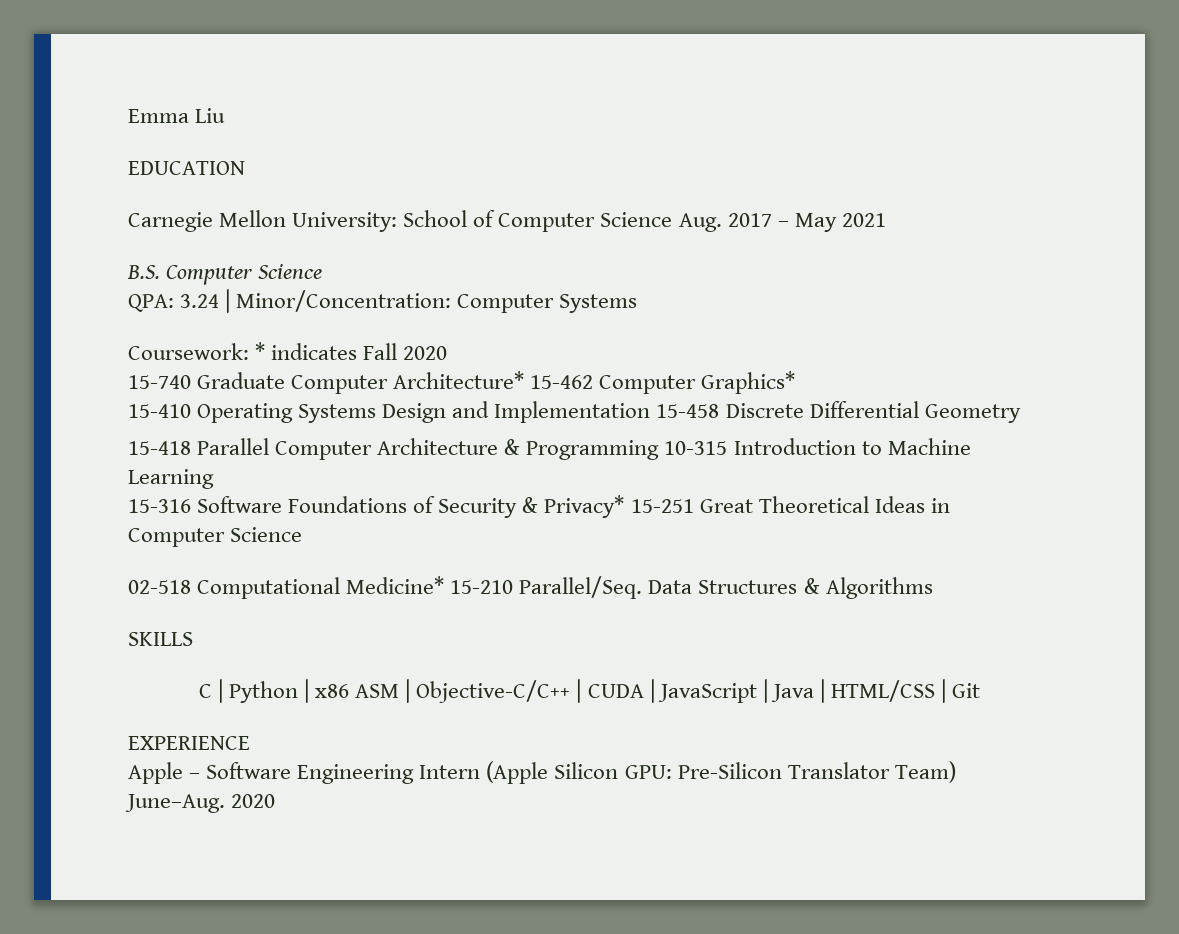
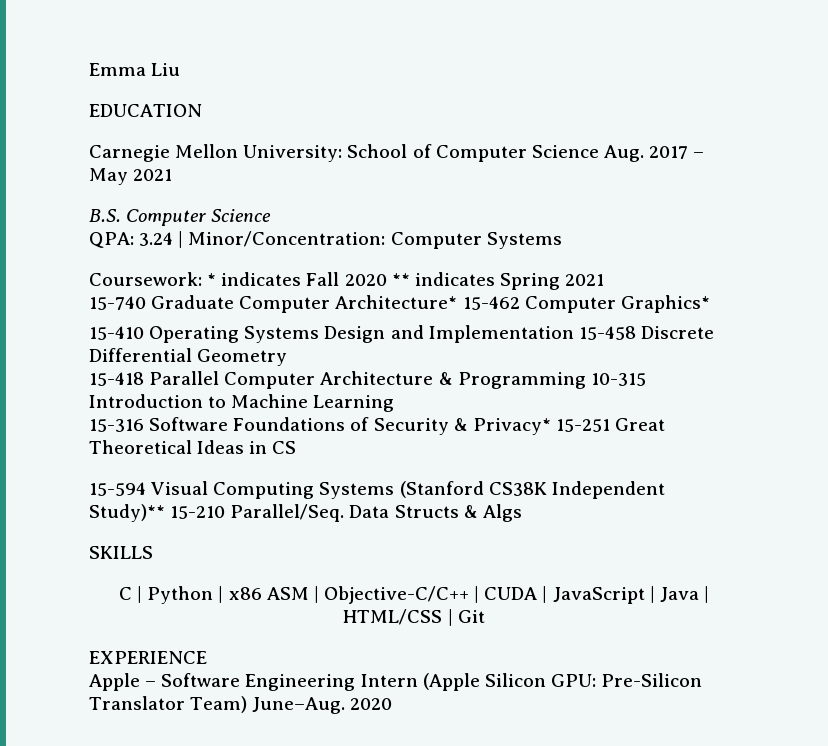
- Coursework: * indicates Fall 2020
+ Coursework: * indicates Fall 2020 ** indicates Spring 2021
- 15-316 Software Foundations of Security & Privacy* 15-251 Great Theoretical Ideas in Computer Science
- 02-518 Computational Medicine* 15-210 Parallel/Seq. Data Structures & Algorithms
+ 15-316 Software Foundations of Security & Privacy* 15-251 Great Theoretical Ideas in CS
+ 15-594 Visual Computing Systems (Stanford CS38K Independent Study)** 15-210 Parallel/Seq. Data Structs & Algs

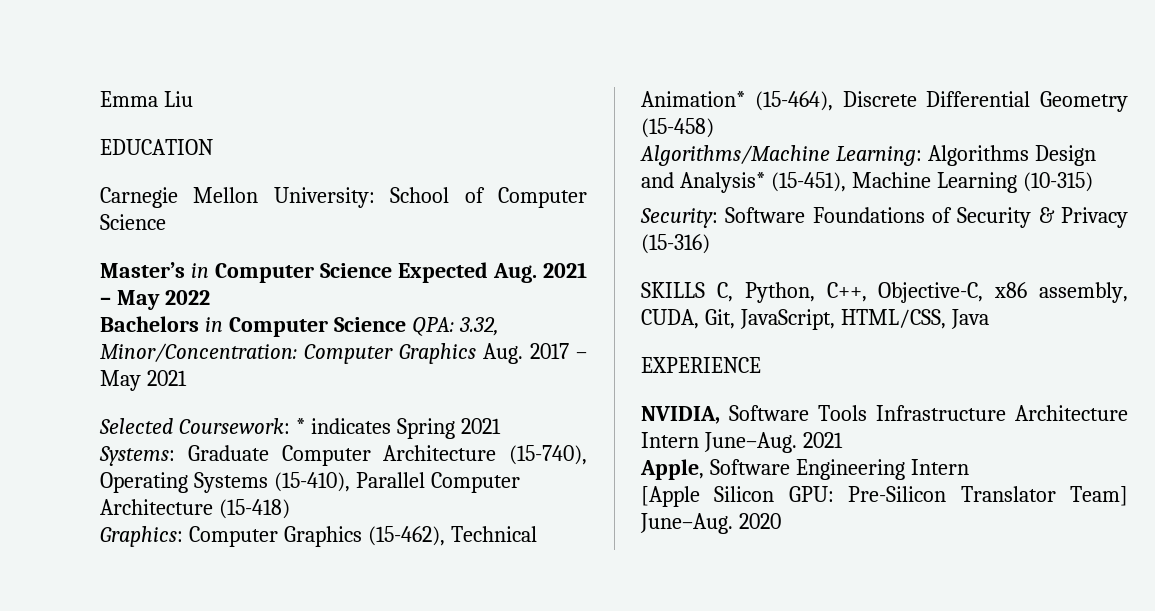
- Carnegie Mellon University: School of Computer Science Aug. 2017 – May 2021
+ Carnegie Mellon University: School of Computer Science
+ Master’s in Computer Science Expected Aug. 2021 – May 2022
+ Bachelors in Computer Science QPA: 3.32, Minor/Concentration: Computer Graphics Aug. 2017 – May 2021
- B.S. Computer Science
- QPA: 3.24 | Minor/Concentration: Computer Systems
- Coursework: * indicates Fall 2020 ** indicates Spring 2021
+ Selected Coursework: * indicates Spring 2021
- 15-740 Graduate Computer Architecture* 15-462 Computer Graphics*
- 15-410 Operating Systems Design and Implementation 15-458 Discrete Differential Geometry
- 15-418 Parallel Computer Architecture & Programming 10-315 Introduction to Machine Learning
- 15-316 Software Foundations of Security & Privacy* 15-251 Great Theoretical Ideas in CS
- 15-594 Visual Computing Systems (Stanford CS38K Independent Study)** 15-210 Parallel/Seq. Data Structs & Algs
- SKILLS
- C | Python | x86 ASM | Objective-C/C++ | CUDA | JavaScript | Java | HTML/CSS | Git
+ Systems: Graduate Computer Architecture (15-740), Operating Systems (15-410), Parallel Computer Architecture (15-418)
+ Graphics: Computer Graphics (15-462), Technical Animation* (15-464), Discrete Differential Geometry (15-458)
+ Algorithms/Machine Learning: Algorithms Design and Analysis* (15-451), Machine Learning (10-315)
+ Security: Software Foundations of Security & Privacy (15-316)
+ SKILLS C, Python, C++, Objective-C, x86 assembly, CUDA, Git, JavaScript, HTML/CSS, Java
  EXPERIENCE
- Apple – Software Engineering Intern (Apple Silicon GPU: Pre-Silicon Translator Team) June–Aug.
+ NVIDIA, Software Tools Infrastructure Architecture Intern June–Aug. 2021
+ Apple, Software Engineering Intern
+ [Apple Silicon GPU: Pre-Silicon Translator Team] June–Aug.

